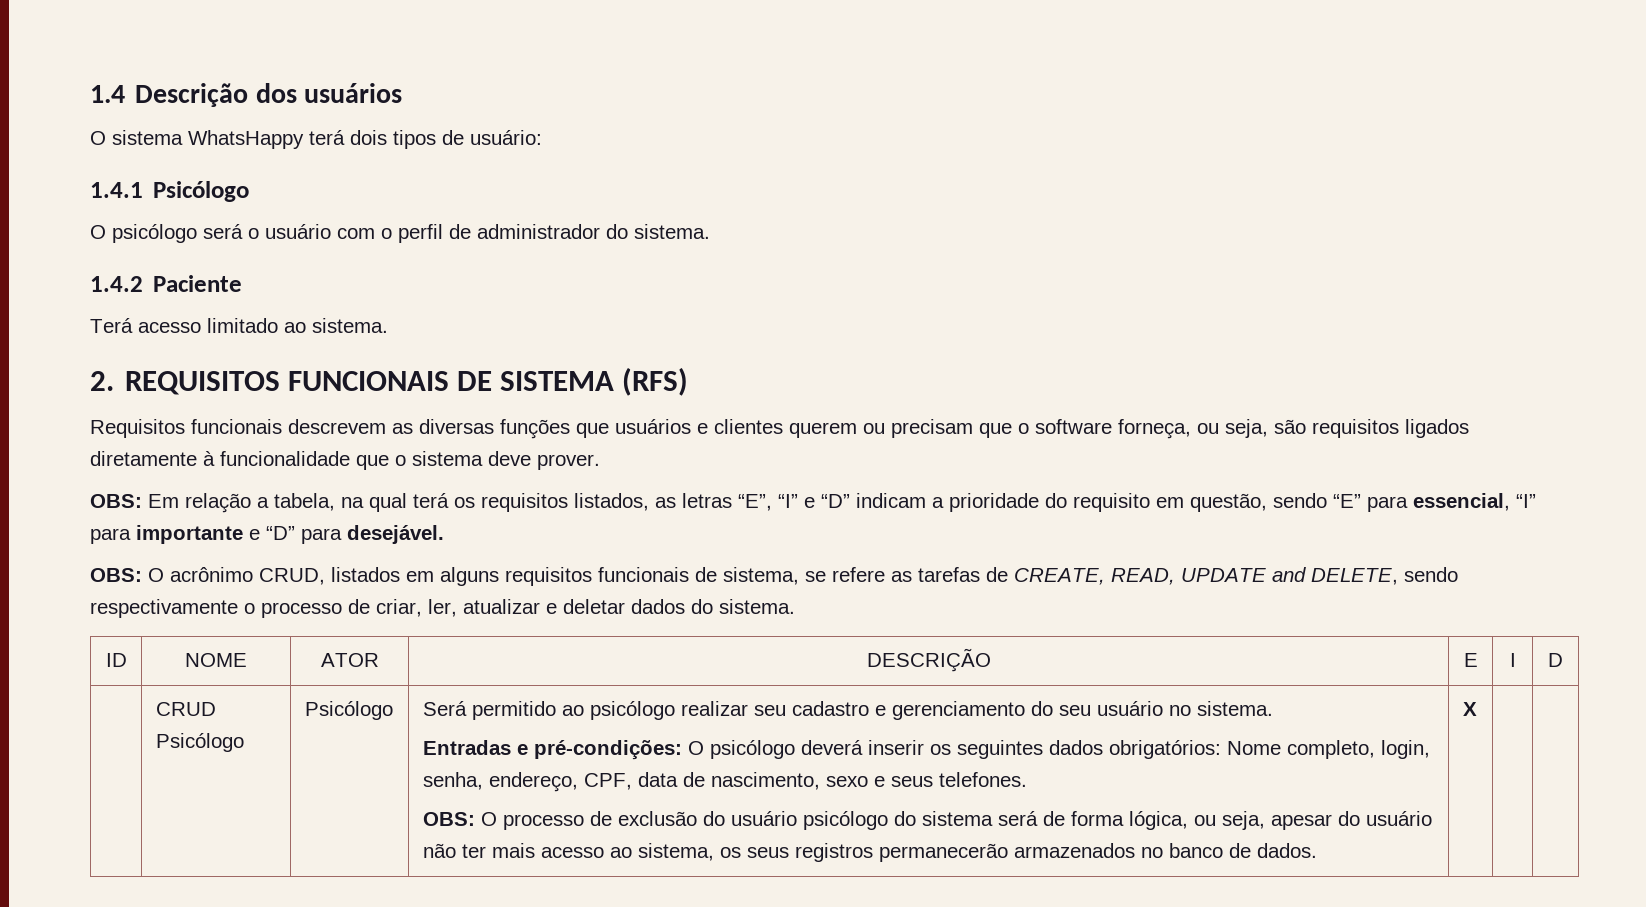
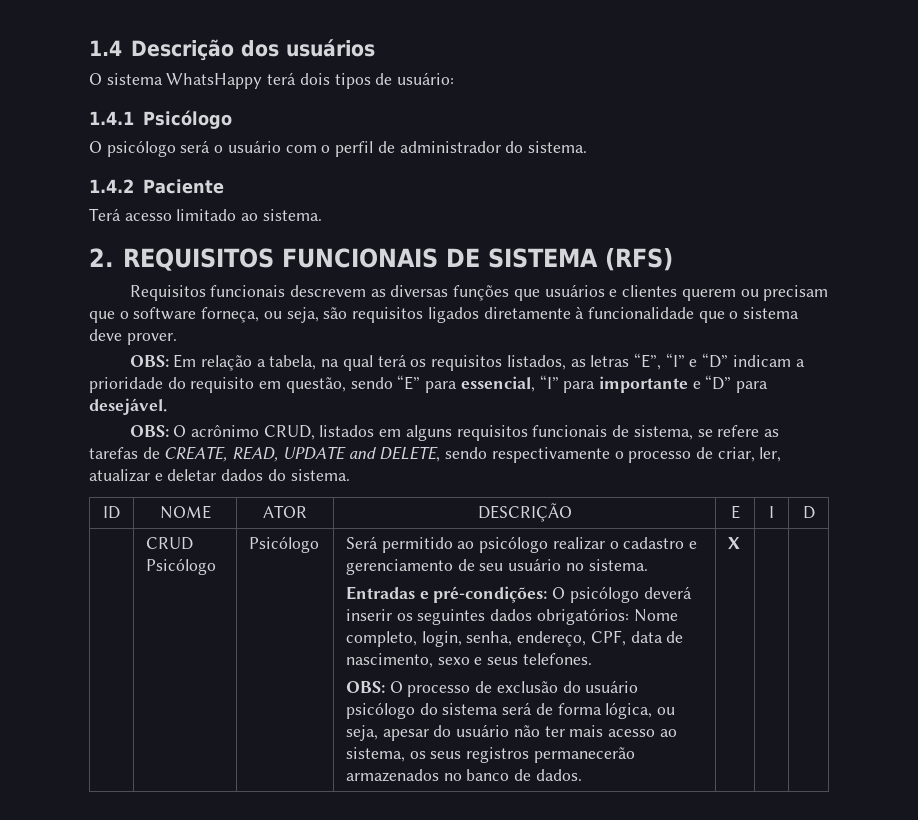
- Será permitido ao psicólogo realizar seu cadastro e gerenciamento do seu usuário no sistema.
+ Será permitido ao psicólogo realizar o cadastro e gerenciamento de seu usuário no sistema.

